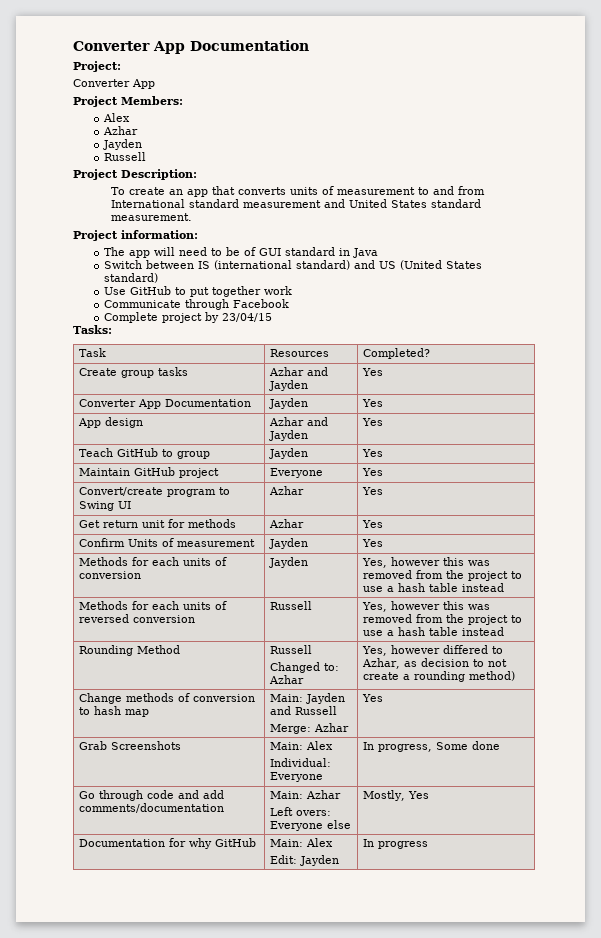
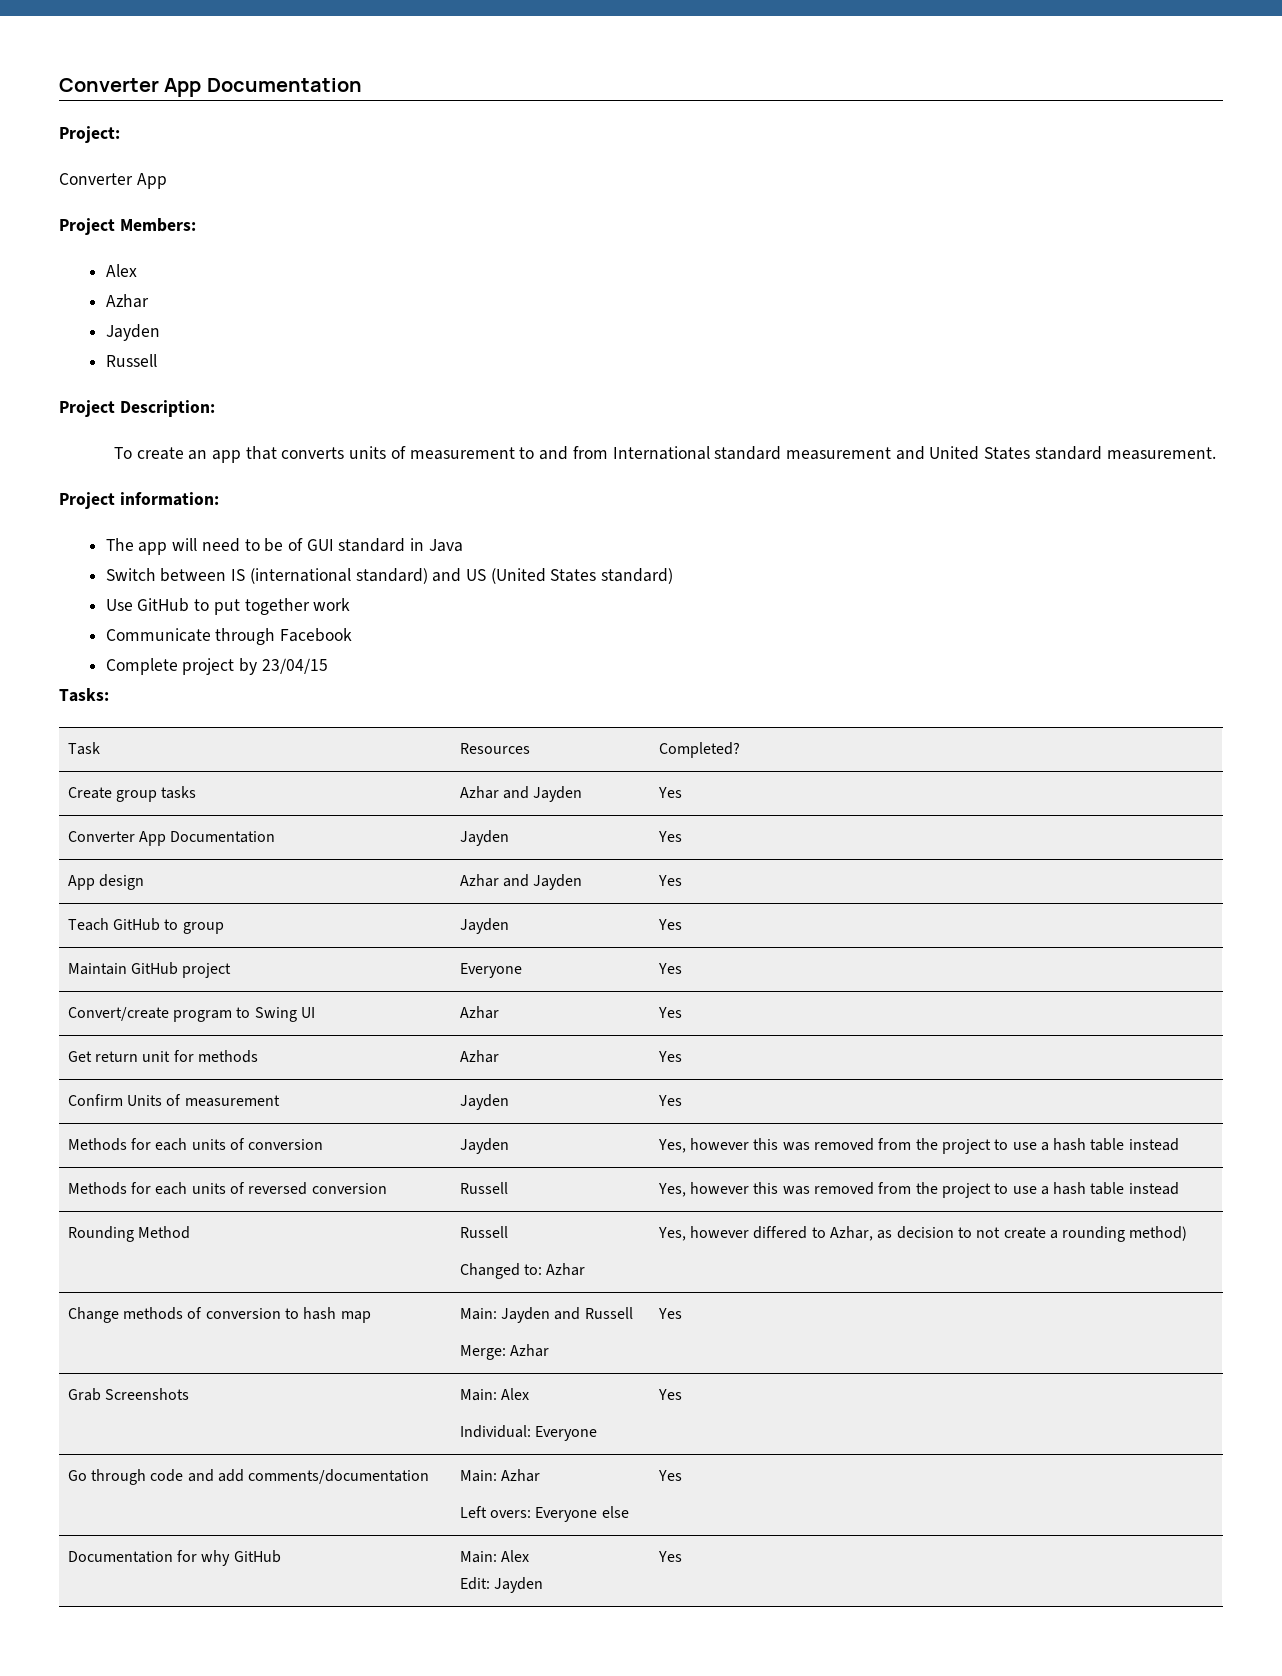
  Grab Screenshots | Main: Alex
- Individual: Everyone | In progress, Some done
+ Individual: Everyone | Yes
  Go through code and add comments/documentation | Main: Azhar
- Left overs: Everyone else | Mostly, Yes
+ Left overs: Everyone else | Yes
  Documentation for why GitHub | Main: Alex
- Edit: Jayden | In progress
+ Edit: Jayden | Yes

